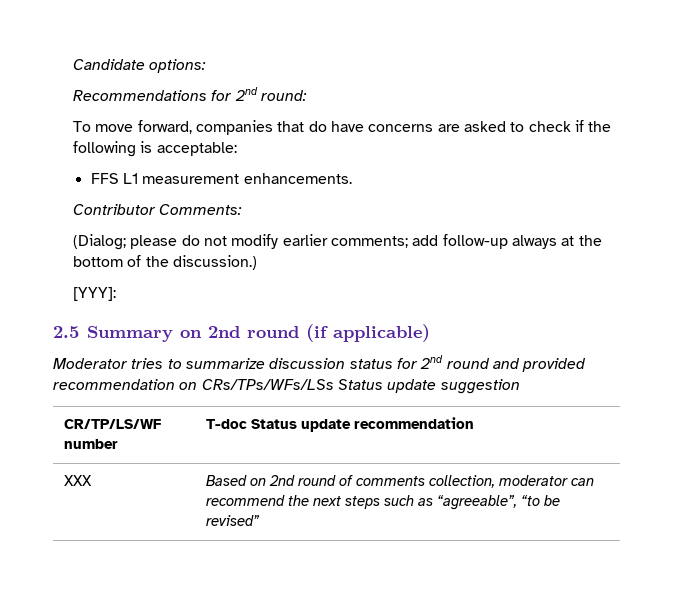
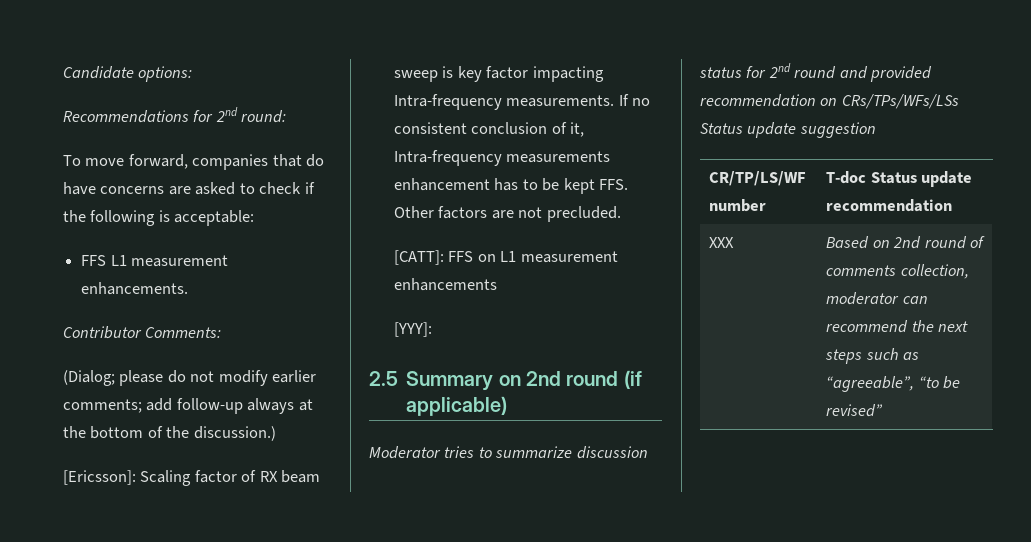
+ [Ericsson]: Scaling factor of RX beam sweep is key factor impacting Intra-frequency measurements. If no consistent conclusion of it, Intra-frequency measurements enhancement has to be kept FFS. Other factors are not precluded.
+ [CATT]: FFS on L1 measurement enhancements

